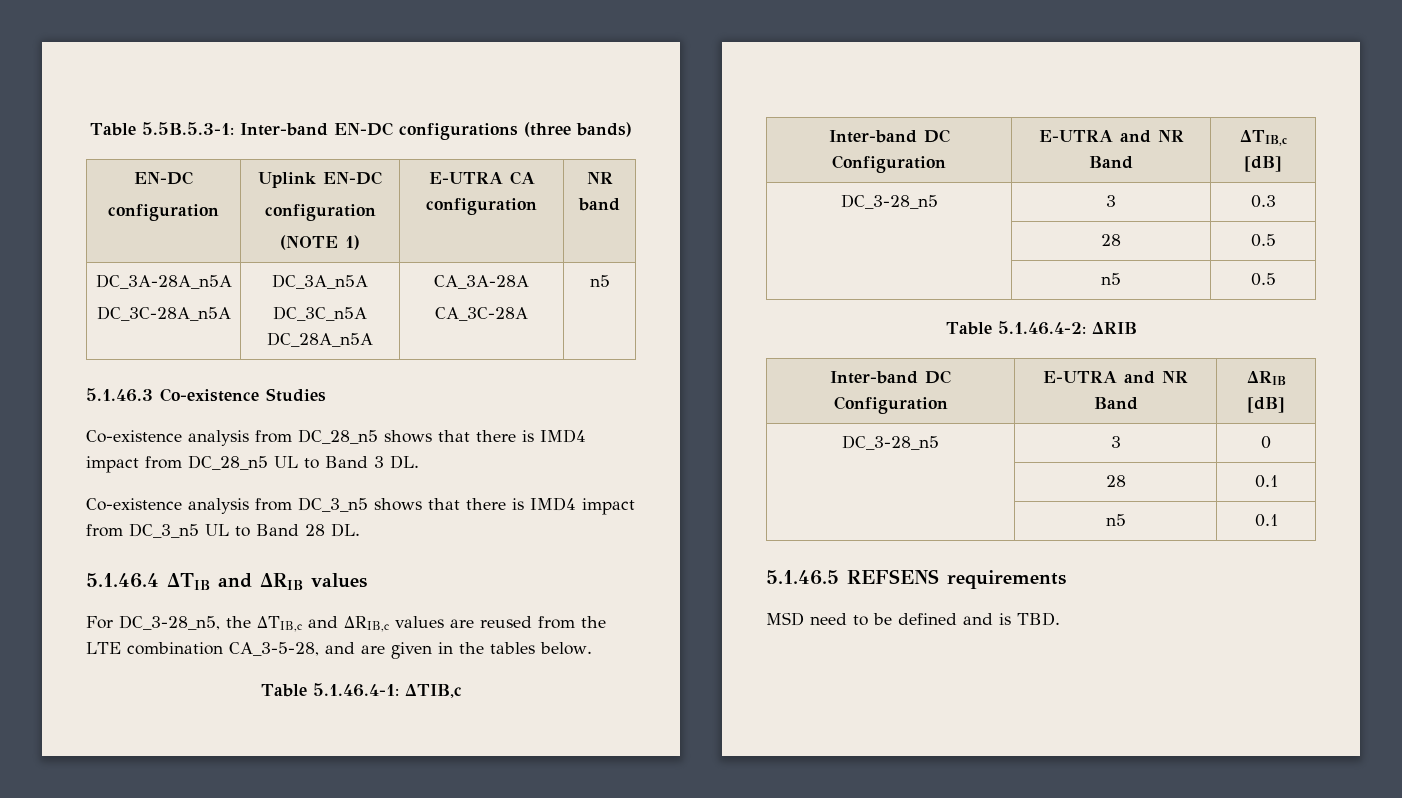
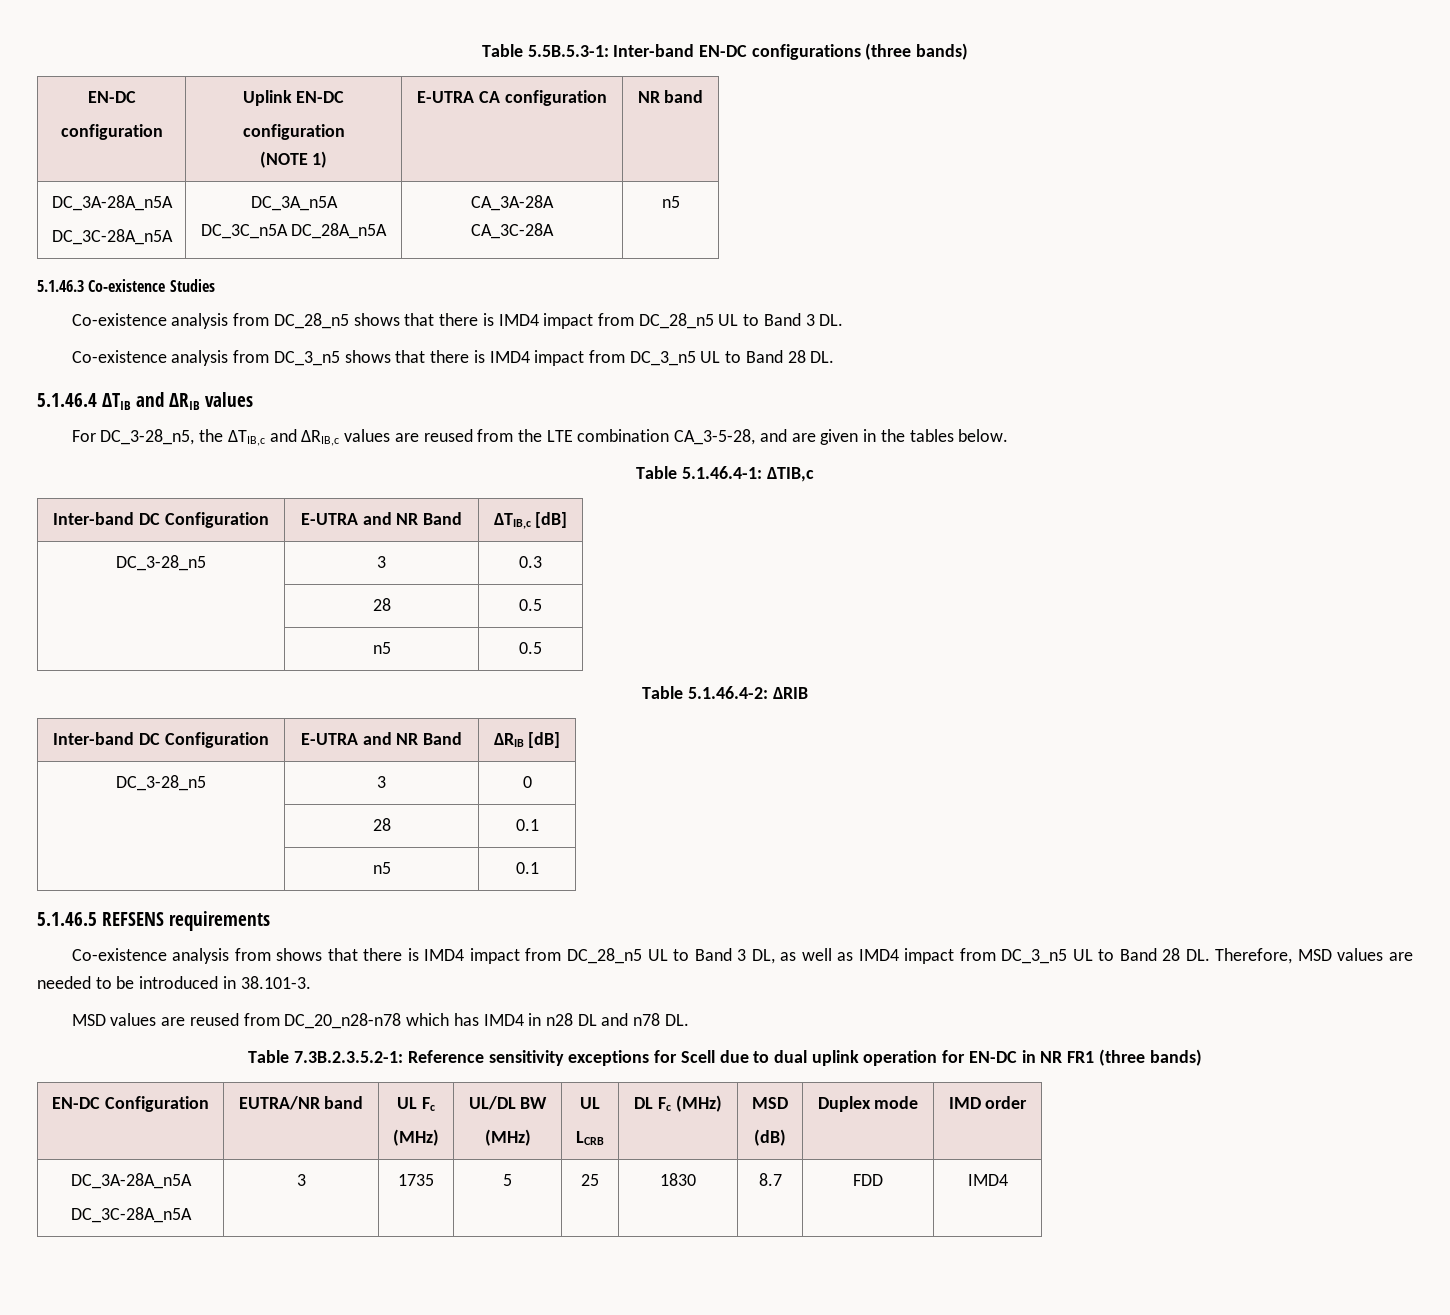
- MSD need to be defined and is TBD.
+ Co-existence analysis from shows that there is IMD4 impact from DC_28_n5 UL to Band 3 DL, as well as IMD4 impact from DC_3_n5 UL to Band 28 DL. Therefore, MSD values are needed to be introduced in 38.101-3.
+ MSD values are reused from DC_20_n28-n78 which has IMD4 in n28 DL and n78 DL.
+ Table 7.3B.2.3.5.2-1: Reference sensitivity exceptions for Scell due to dual uplink operation for EN-DC in NR FR1 (three bands)
+ EN-DC Configuration | EUTRA/NR band | UL Fc
+ (MHz) | UL/DL BW
+ (MHz) | UL
+ LCRB | DL Fc (MHz) | MSD
+ (dB) | Duplex mode | IMD order
+ DC_3A-28A_n5A
+ DC_3C-28A_n5A | 3 | 1735 | 5 | 25 | 1830 | 8.7 | FDD | IMD4

